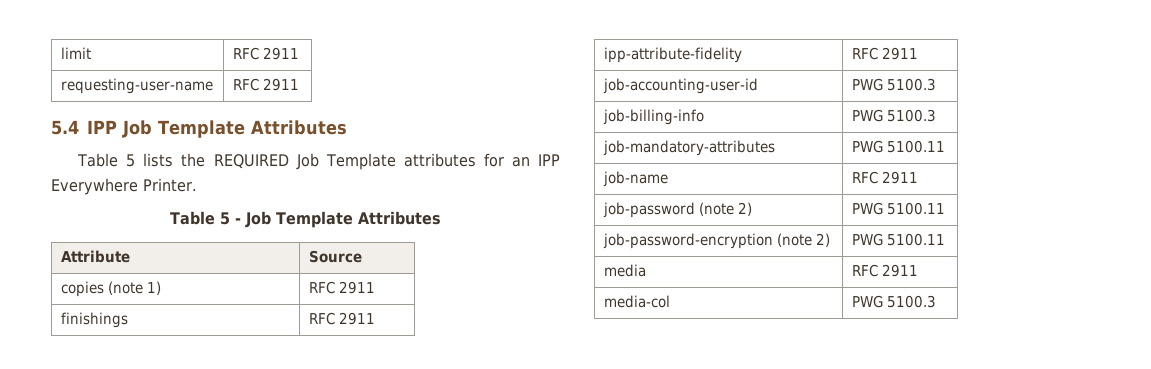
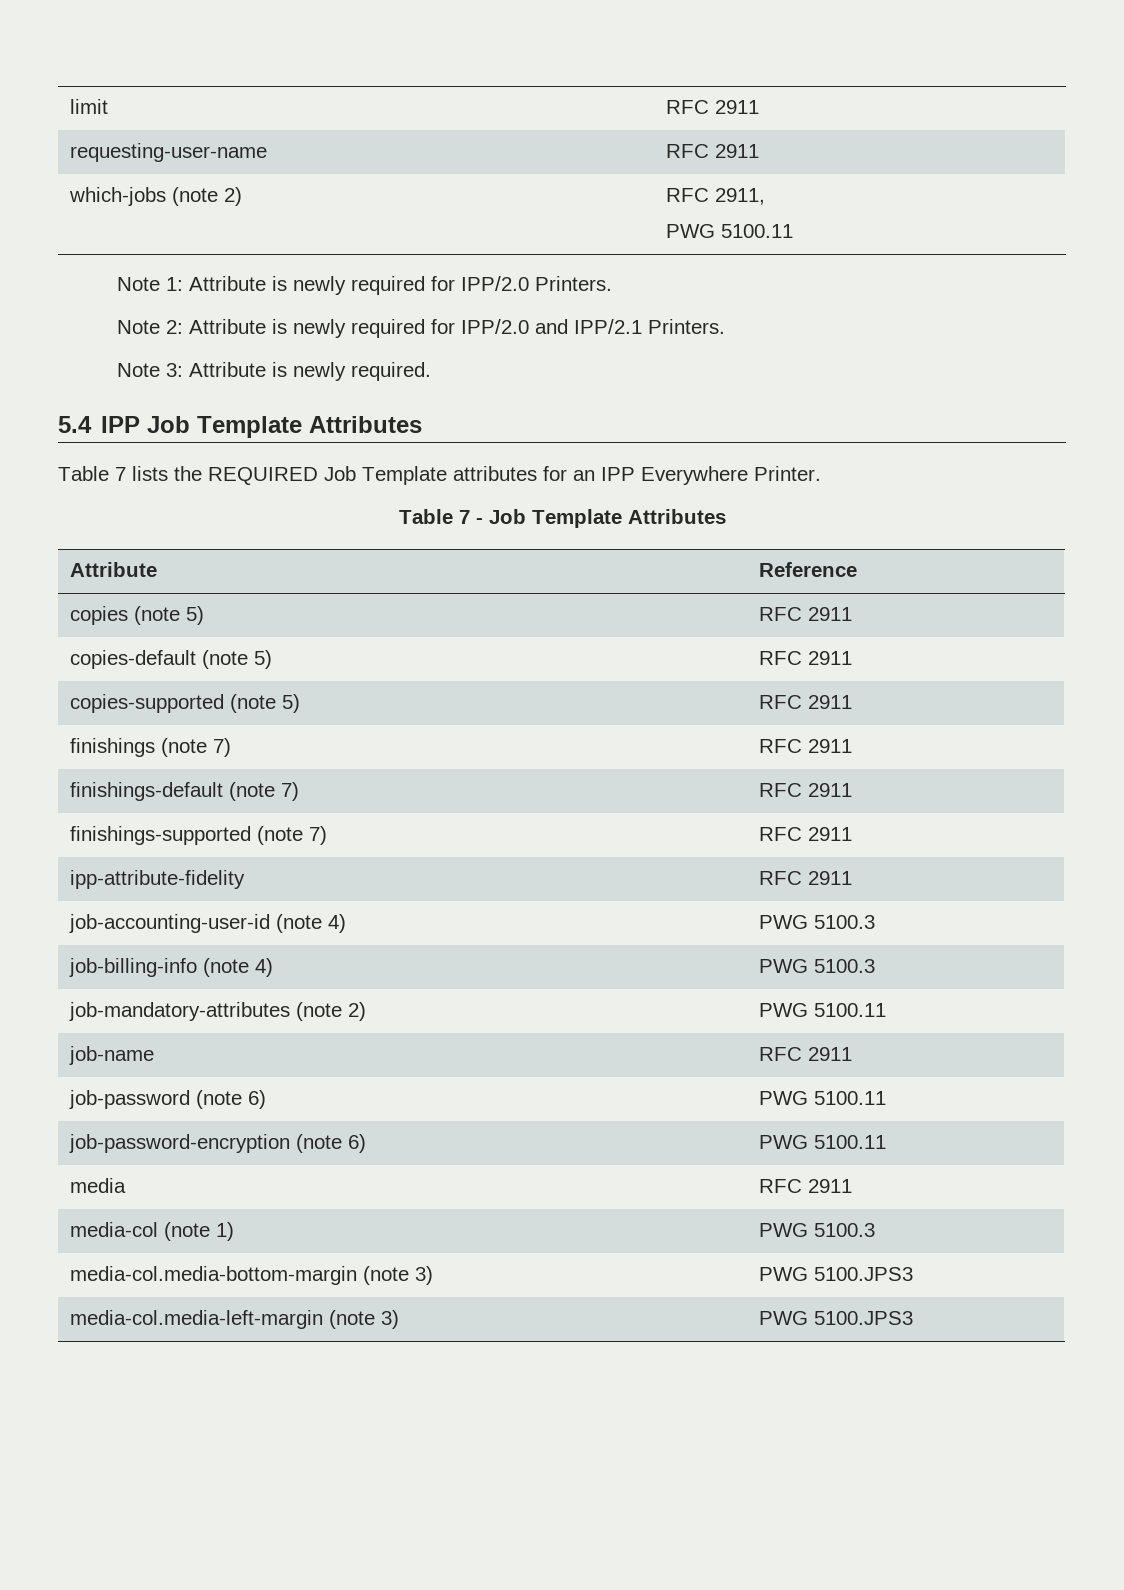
+ which-jobs (note 2) | RFC 2911,
+ PWG 5100.11
+ Note 1: Attribute is newly required for IPP/2.0 Printers.
+ Note 2: Attribute is newly required for IPP/2.0 and IPP/2.1 Printers.
+ Note 3: Attribute is newly required.
- Table 5 lists the REQUIRED Job Template attributes for an IPP Everywhere Printer.
+ Table 7 lists the REQUIRED Job Template attributes for an IPP Everywhere Printer.
- Table 5 - Job Template Attributes
+ Table 7 - Job Template Attributes
- Attribute | Source
+ Attribute | Reference
- copies (note 1) | RFC 2911
- finishings | RFC 2911
+ copies (note 5) | RFC 2911
+ copies-default (note 5) | RFC 2911
+ copies-supported (note 5) | RFC 2911
+ finishings (note 7) | RFC 2911
+ finishings-default (note 7) | RFC 2911
+ finishings-supported (note 7) | RFC 2911
- job-accounting-user-id | PWG 5100.3
+ job-accounting-user-id (note 4) | PWG 5100.3
- job-billing-info | PWG 5100.3
+ job-billing-info (note 4) | PWG 5100.3
- job-mandatory-attributes | PWG 5100.11
+ job-mandatory-attributes (note 2) | PWG 5100.11
- job-password (note 2) | PWG 5100.11
+ job-password (note 6) | PWG 5100.11
- job-password-encryption (note 2) | PWG 5100.11
+ job-password-encryption (note 6) | PWG 5100.11
- media-col | PWG 5100.3
+ media-col (note 1) | PWG 5100.3
+ media-col.media-bottom-margin (note 3) | PWG 5100.JPS3
+ media-col.media-left-margin (note 3) | PWG 5100.JPS3

